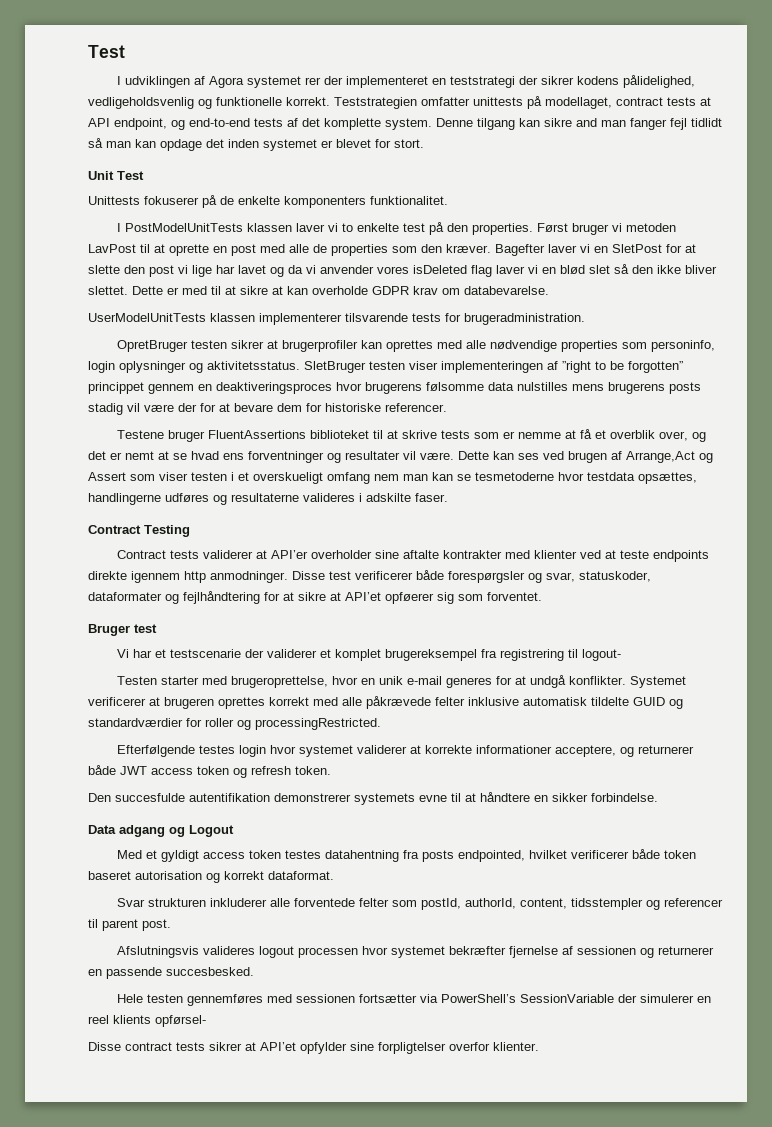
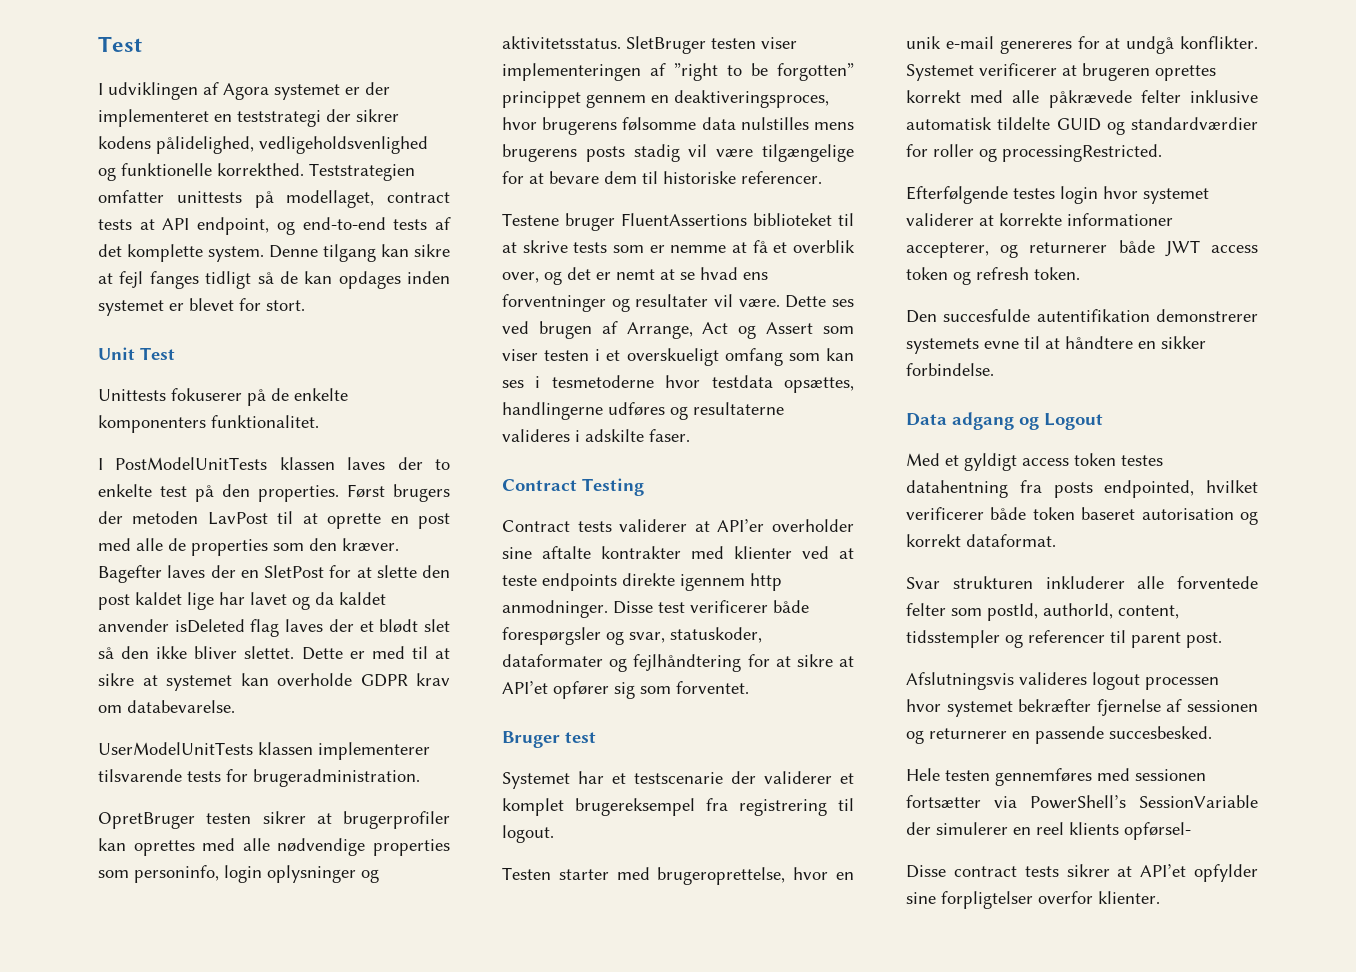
- I udviklingen af Agora systemet rer der implementeret en teststrategi der sikrer kodens pålidelighed, vedligeholdsvenlig og funktionelle korrekt.
+ I udviklingen af Agora systemet er der implementeret en teststrategi der sikrer kodens pålidelighed, vedligeholdsvenlighed og funktionelle korrekthed.
- Denne tilgang kan sikre and man fanger fejl tidlidt så man kan opdage det inden systemet er blevet for stort.
+ Denne tilgang kan sikre at fejl fanges tidligt så de kan opdages inden systemet er blevet for stort.
- I PostModelUnitTests klassen laver vi to enkelte test på den properties.
+ I PostModelUnitTests klassen laves der to enkelte test på den properties.
- Først bruger vi metoden LavPost til at oprette en post med alle de properties som den kræver.
+ Først brugers der metoden LavPost til at oprette en post med alle de properties som den kræver.
- Bagefter laver vi en SletPost for at slette den post vi lige har lavet og da vi anvender vores isDeleted flag laver vi en blød slet så den ikke bliver slettet.
+ Bagefter laves der en SletPost for at slette den post kaldet lige har lavet og da kaldet anvender isDeleted flag laves der et blødt slet så den ikke bliver slettet.
- Dette er med til at sikre at kan overholde GDPR krav om databevarelse.
+ Dette er med til at sikre at systemet kan overholde GDPR krav om databevarelse.
- SletBruger testen viser implementeringen af ”right to be forgotten” princippet gennem en deaktiveringsproces hvor brugerens følsomme data nulstilles mens brugerens posts stadig vil være der for at bevare dem for historiske referencer.
+ SletBruger testen viser implementeringen af ”right to be forgotten” princippet gennem en deaktiveringsproces, hvor brugerens følsomme data nulstilles mens brugerens posts stadig vil være tilgængelige for at bevare dem til historiske referencer.
- Dette kan ses ved brugen af Arrange,Act og Assert som viser testen i et overskueligt omfang nem man kan se tesmetoderne hvor testdata opsættes, handlingerne udføres og resultaterne valideres i adskilte faser.
+ Dette ses ved brugen af Arrange, Act og Assert som viser testen i et overskueligt omfang som kan ses i tesmetoderne hvor testdata opsættes, handlingerne udføres og resultaterne valideres i adskilte faser.
- Disse test verificerer både forespørgsler og svar, statuskoder, dataformater og fejlhåndtering for at sikre at API’et opføerer sig som forventet.
+ Disse test verificerer både forespørgsler og svar, statuskoder, dataformater og fejlhåndtering for at sikre at API’et opfører sig som forventet.
- Vi har et testscenarie der validerer et komplet brugereksempel fra registrering til logout-
+ Systemet har et testscenarie der validerer et komplet brugereksempel fra registrering til logout.
- Testen starter med brugeroprettelse, hvor en unik e-mail generes for at undgå konflikter.
+ Testen starter med brugeroprettelse, hvor en unik e-mail genereres for at undgå konflikter.
- Efterfølgende testes login hvor systemet validerer at korrekte informationer acceptere, og returnerer både JWT access token og refresh token.
+ Efterfølgende testes login hvor systemet validerer at korrekte informationer accepterer, og returnerer både JWT access token og refresh token.

